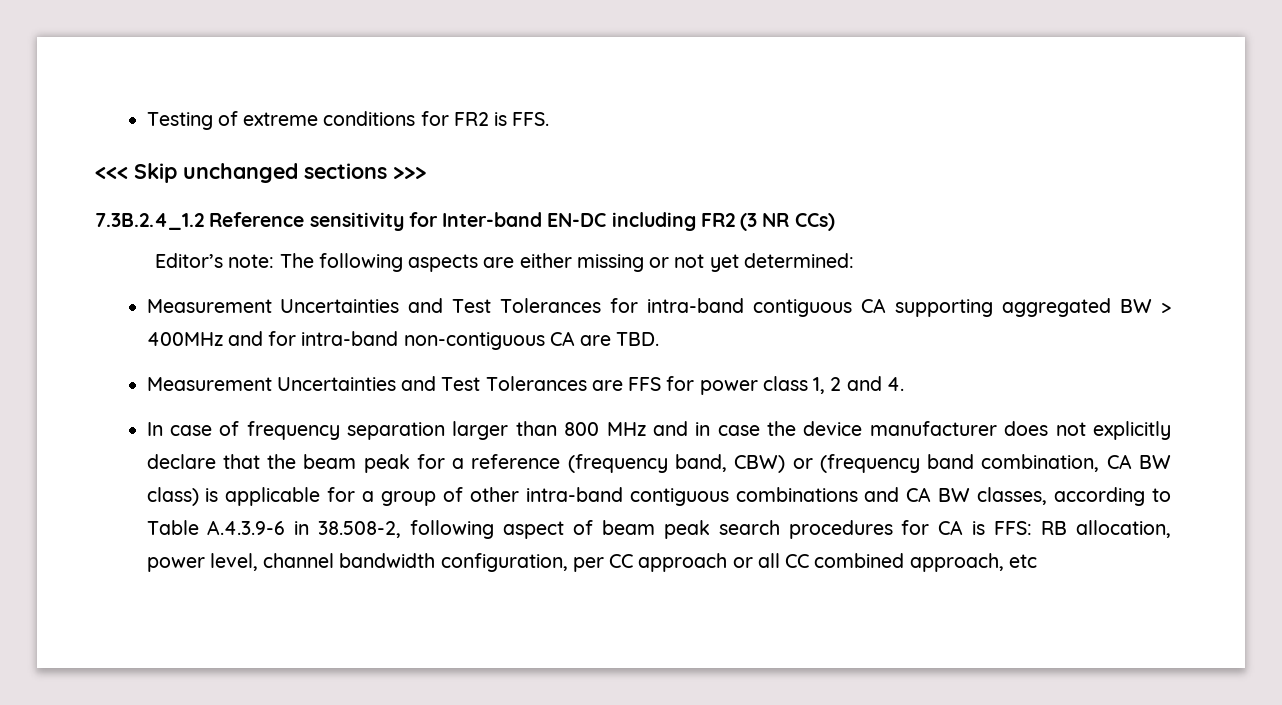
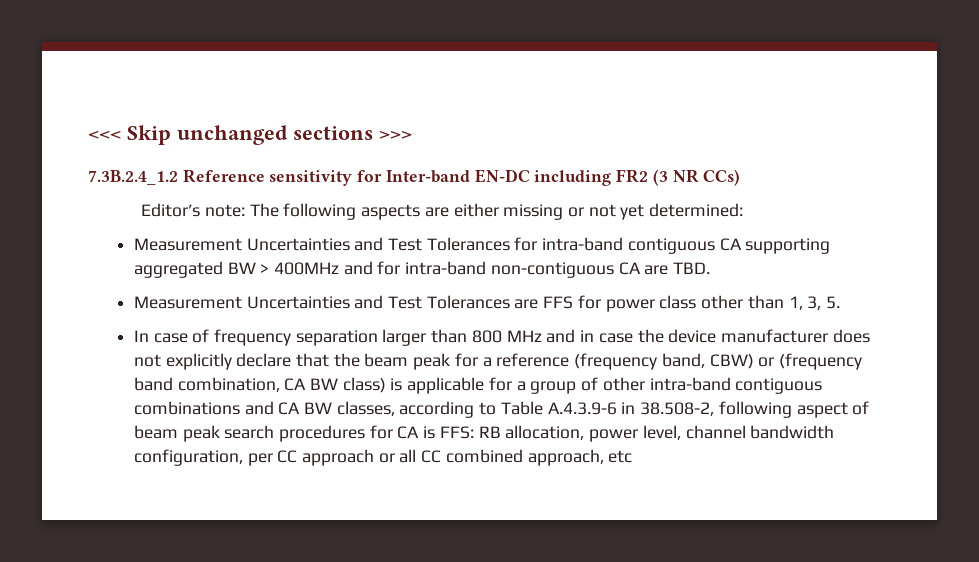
- Testing of extreme conditions for FR2 is FFS.
- Measurement Uncertainties and Test Tolerances are FFS for power class 1, 2 and 4.
+ Measurement Uncertainties and Test Tolerances are FFS for power class other than 1, 3, 5.

